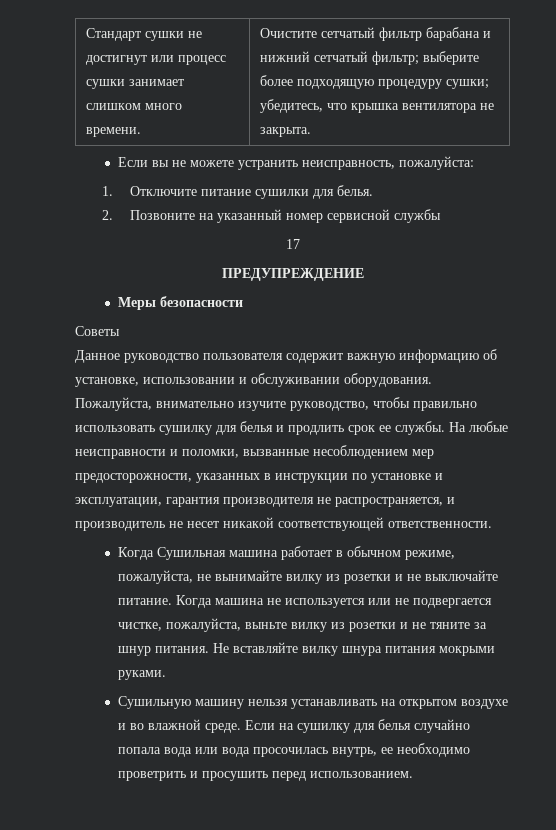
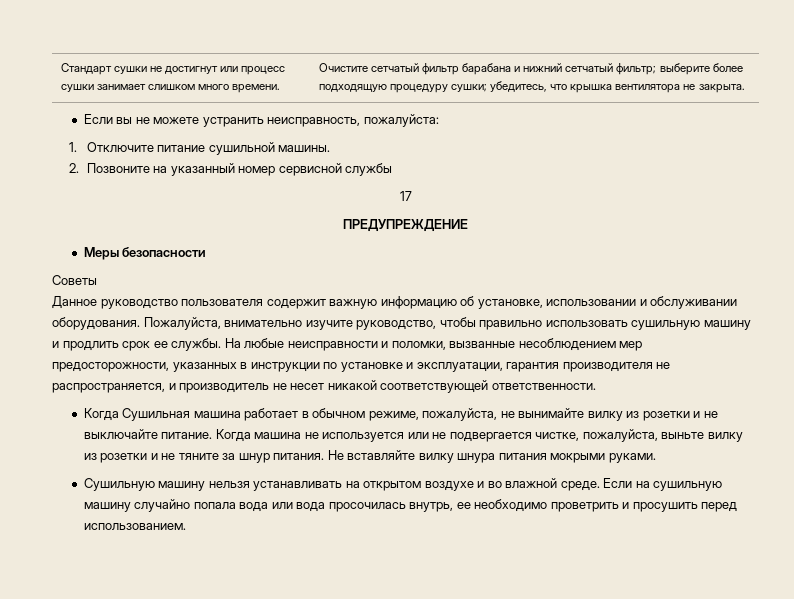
- 1. Отключите питание сушилки для белья.
+ 1. Отключите питание сушильной машины.
- Пожалуйста, внимательно изучите руководство, чтобы правильно использовать сушилку для белья и продлить срок ее службы.
+ Пожалуйста, внимательно изучите руководство, чтобы правильно использовать сушильную машину и продлить срок ее службы.
- Если на сушилку для белья случайно попала вода или вода просочилась внутрь, ее необходимо проветрить и просушить перед использованием.
+ Если на сушильную машину случайно попала вода или вода просочилась внутрь, ее необходимо проветрить и просушить перед использованием.

